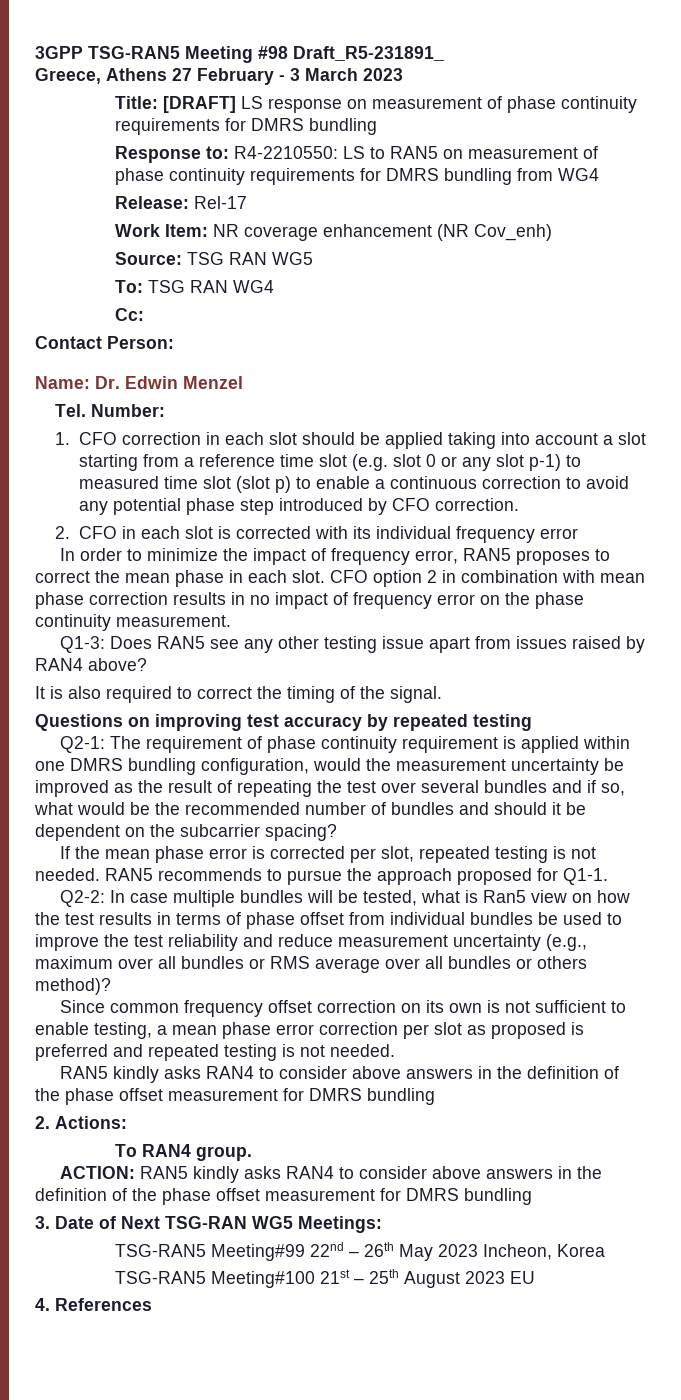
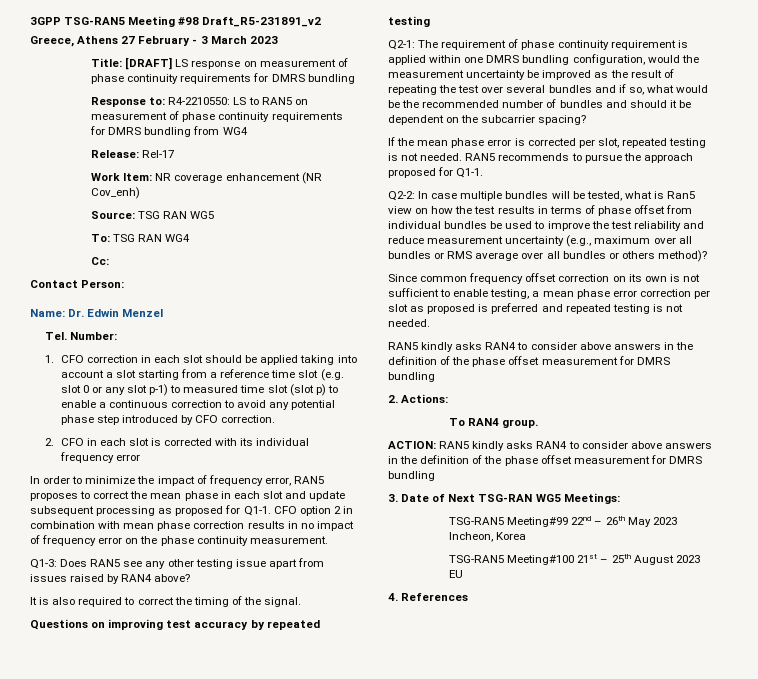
- 3GPP TSG-RAN5 Meeting #98 Draft_R5-231891_
+ 3GPP TSG-RAN5 Meeting #98 Draft_R5-231891_v2
- In order to minimize the impact of frequency error, RAN5 proposes to correct the mean phase in each slot.
+ In order to minimize the impact of frequency error, RAN5 proposes to correct the mean phase in each slot and update subsequent processing as proposed for Q1-1.

